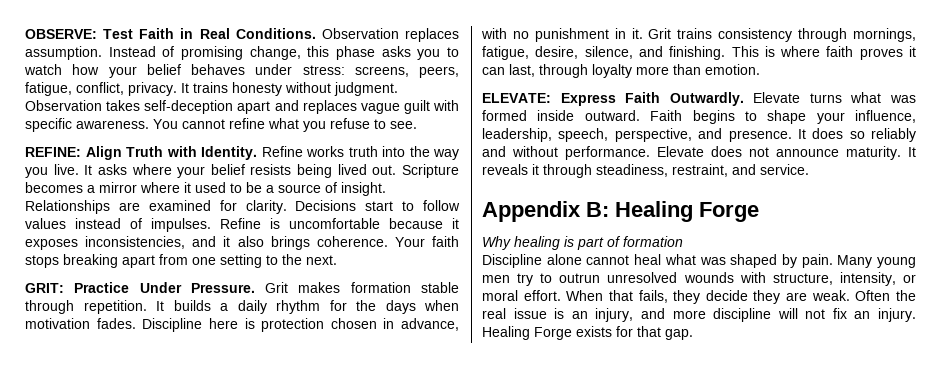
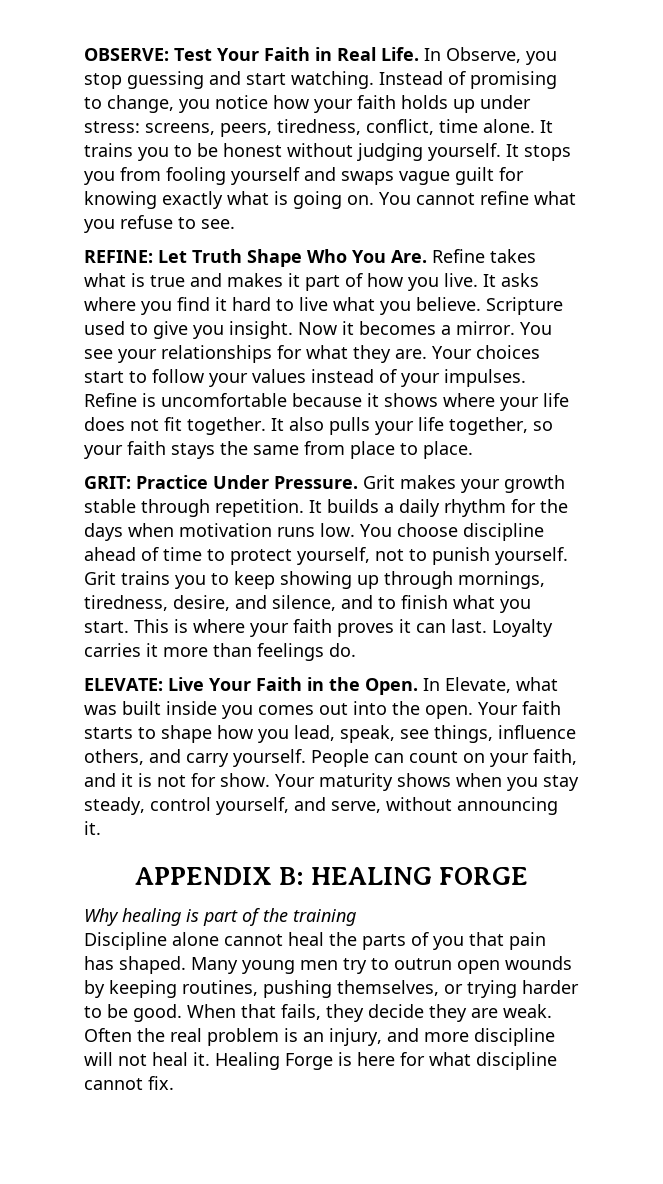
- OBSERVE: Test Faith in Real Conditions. Observation replaces assumption. Instead of promising change, this phase asks you to watch how your belief behaves under stress: screens, peers, fatigue, conflict, privacy. It trains honesty without judgment. Observation takes self-deception apart and replaces vague guilt with specific awareness.
+ OBSERVE: Test Your Faith in Real Life. In Observe, you stop guessing and start watching. Instead of promising to change, you notice how your faith holds up under stress: screens, peers, tiredness, conflict, time alone. It trains you to be honest without judging yourself. It stops you from fooling yourself and swaps vague guilt for knowing exactly what is going on.
- REFINE: Align Truth with Identity. Refine works truth into the way you live.
+ REFINE: Let Truth Shape Who You Are. Refine takes what is true and makes it part of how you live.
- It asks where your belief resists being lived out. Scripture becomes a mirror where it used to be a source of insight. Relationships are examined for clarity. Decisions start to follow values instead of impulses.
+ It asks where you find it hard to live what you believe. Scripture used to give you insight. Now it becomes a mirror. You see your relationships for what they are. Your choices start to follow your values instead of your impulses.
- Refine is uncomfortable because it exposes inconsistencies, and it also brings coherence. Your faith stops breaking apart from one setting to the next.
+ Refine is uncomfortable because it shows where your life does not fit together. It also pulls your life together, so your faith stays the same from place to place.
- Grit makes formation stable through repetition.
+ Grit makes your growth stable through repetition.
- It builds a daily rhythm for the days when motivation fades. Discipline here is protection chosen in advance, with no punishment in it. Grit trains consistency through mornings, fatigue, desire, silence, and finishing.
+ It builds a daily rhythm for the days when motivation runs low. You choose discipline ahead of time to protect yourself, not to punish yourself. Grit trains you to keep showing up through mornings, tiredness, desire, and silence, and to finish what you start.
- This is where faith proves it can last, through loyalty more than emotion.
- ELEVATE: Express Faith Outwardly. Elevate turns what was formed inside outward. Faith begins to shape your influence, leadership, speech, perspective, and presence. It does so reliably and without performance. Elevate does not announce maturity. It reveals it through steadiness, restraint, and service.
- Appendix B: Healing Forge
+ This is where your faith proves it can last. Loyalty carries it more than feelings do.
+ ELEVATE: Live Your Faith in the Open. In Elevate, what was built inside you comes out into the open. Your faith starts to shape how you lead, speak, see things, influence others, and carry yourself. People can count on your faith, and it is not for show. Your maturity shows when you stay steady, control yourself, and serve, without announcing it.
+ APPENDIX B: HEALING FORGE
- Why healing is part of formation
+ Why healing is part of the training
- Discipline alone cannot heal what was shaped by pain.
+ Discipline alone cannot heal the parts of you that pain has shaped.
- Many young men try to outrun unresolved wounds with structure, intensity, or moral effort.
+ Many young men try to outrun open wounds by keeping routines, pushing themselves, or trying harder to be good.
- Often the real issue is an injury, and more discipline will not fix an injury. Healing Forge exists for that gap.
+ Often the real problem is an injury, and more discipline will not heal it. Healing Forge is here for what discipline cannot fix.

